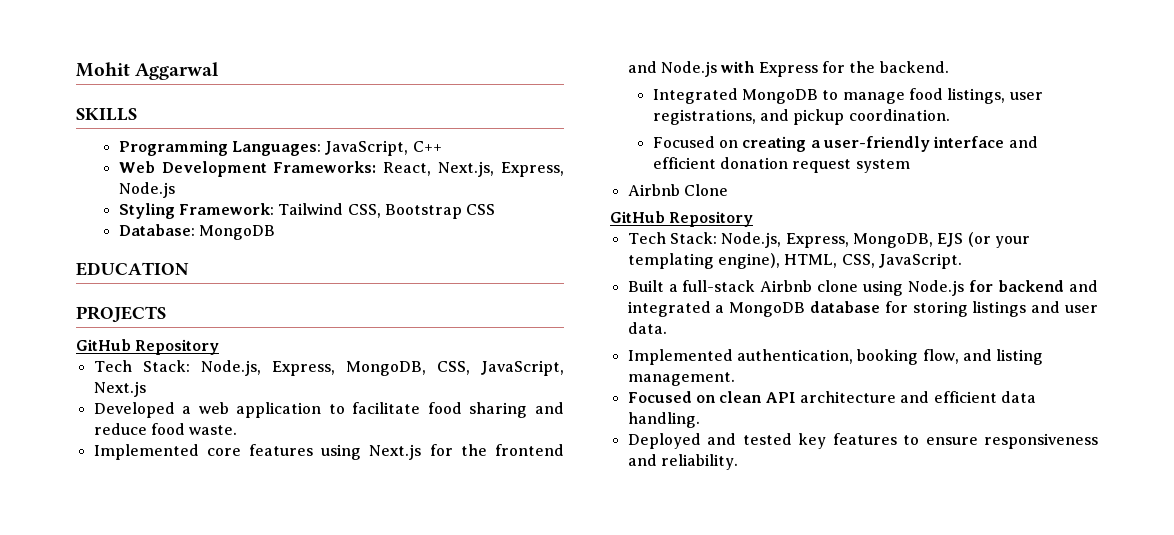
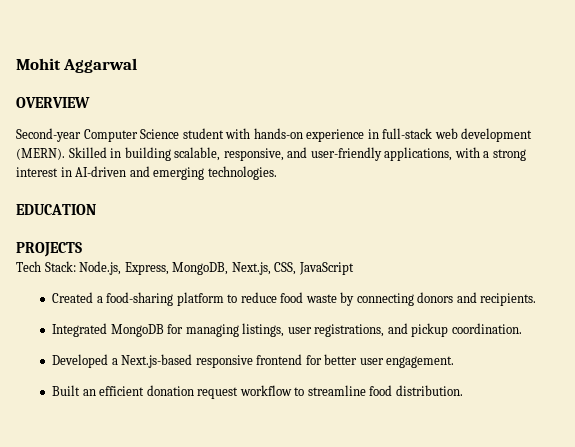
- SKILLS
- Programming Languages: JavaScript, C++
- Web Development Frameworks: React, Next.js, Express, Node.js
- Styling Framework: Tailwind CSS, Bootstrap CSS
- Database: MongoDB
+ OVERVIEW
+ Second-year Computer Science student with hands-on experience in full-stack web development (MERN). Skilled in building scalable, responsive, and user-friendly applications, with a strong interest in AI-driven and emerging technologies.
  PROJECTS
- GitHub Repository
- Tech Stack: Node.js, Express, MongoDB, CSS, JavaScript, Next.js
- Developed a web application to facilitate food sharing and reduce food waste.
- Implemented core features using Next.js for the frontend and Node.js with Express for the backend.
+ Tech Stack: Node.js, Express, MongoDB, Next.js, CSS, JavaScript
+ Created a food-sharing platform to reduce food waste by connecting donors and recipients.
- Integrated MongoDB to manage food listings, user registrations, and pickup coordination.
+ Integrated MongoDB for managing listings, user registrations, and pickup coordination.
- Focused on creating a user-friendly interface and efficient donation request system
- Airbnb Clone
- GitHub Repository
- Tech Stack: Node.js, Express, MongoDB, EJS (or your templating engine), HTML, CSS, JavaScript.
- Built a full-stack Airbnb clone using Node.js for backend and integrated a MongoDB database for storing listings and user data.
- Implemented authentication, booking flow, and listing management.
- Focused on clean API architecture and efficient data handling.
- Deployed and tested key features to ensure responsiveness and reliability.
+ Developed a Next.js-based responsive frontend for better user engagement.
+ Built an efficient donation request workflow to streamline food distribution.

